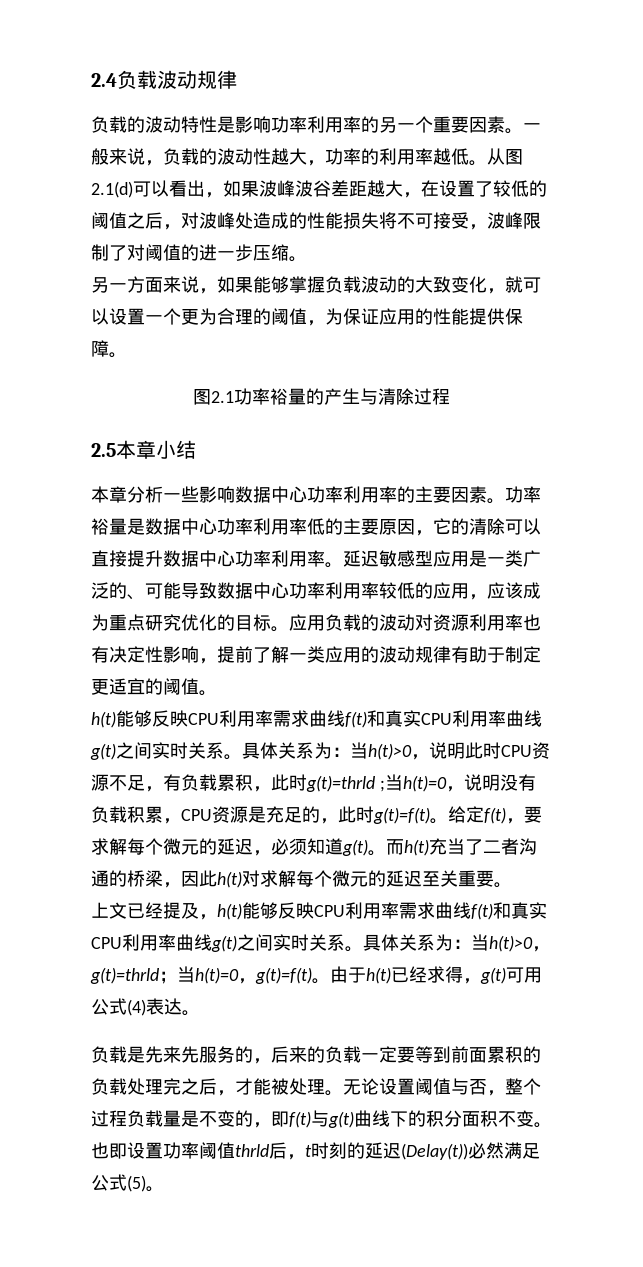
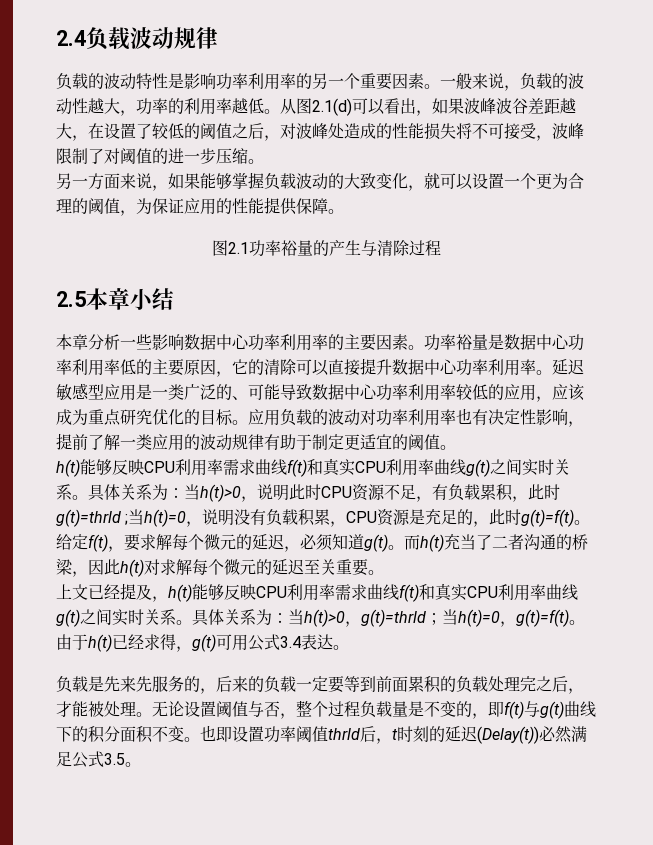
- 应用负载的波动对资源利用率也有决定性影响，提前了解一类应用的波动规律有助于制定更适宜的阈值。
+ 应用负载的波动对功率利用率也有决定性影响，提前了解一类应用的波动规律有助于制定更适宜的阈值。
- 由于h(t)已经求得，g(t)可用公式(4)表达。
+ 由于h(t)已经求得，g(t)可用公式3.4表达。
- 也即设置功率阈值thrld后，t时刻的延迟(Delay(t))必然满足公式(5)。
+ 也即设置功率阈值thrld后，t时刻的延迟(Delay(t))必然满足公式3.5。

